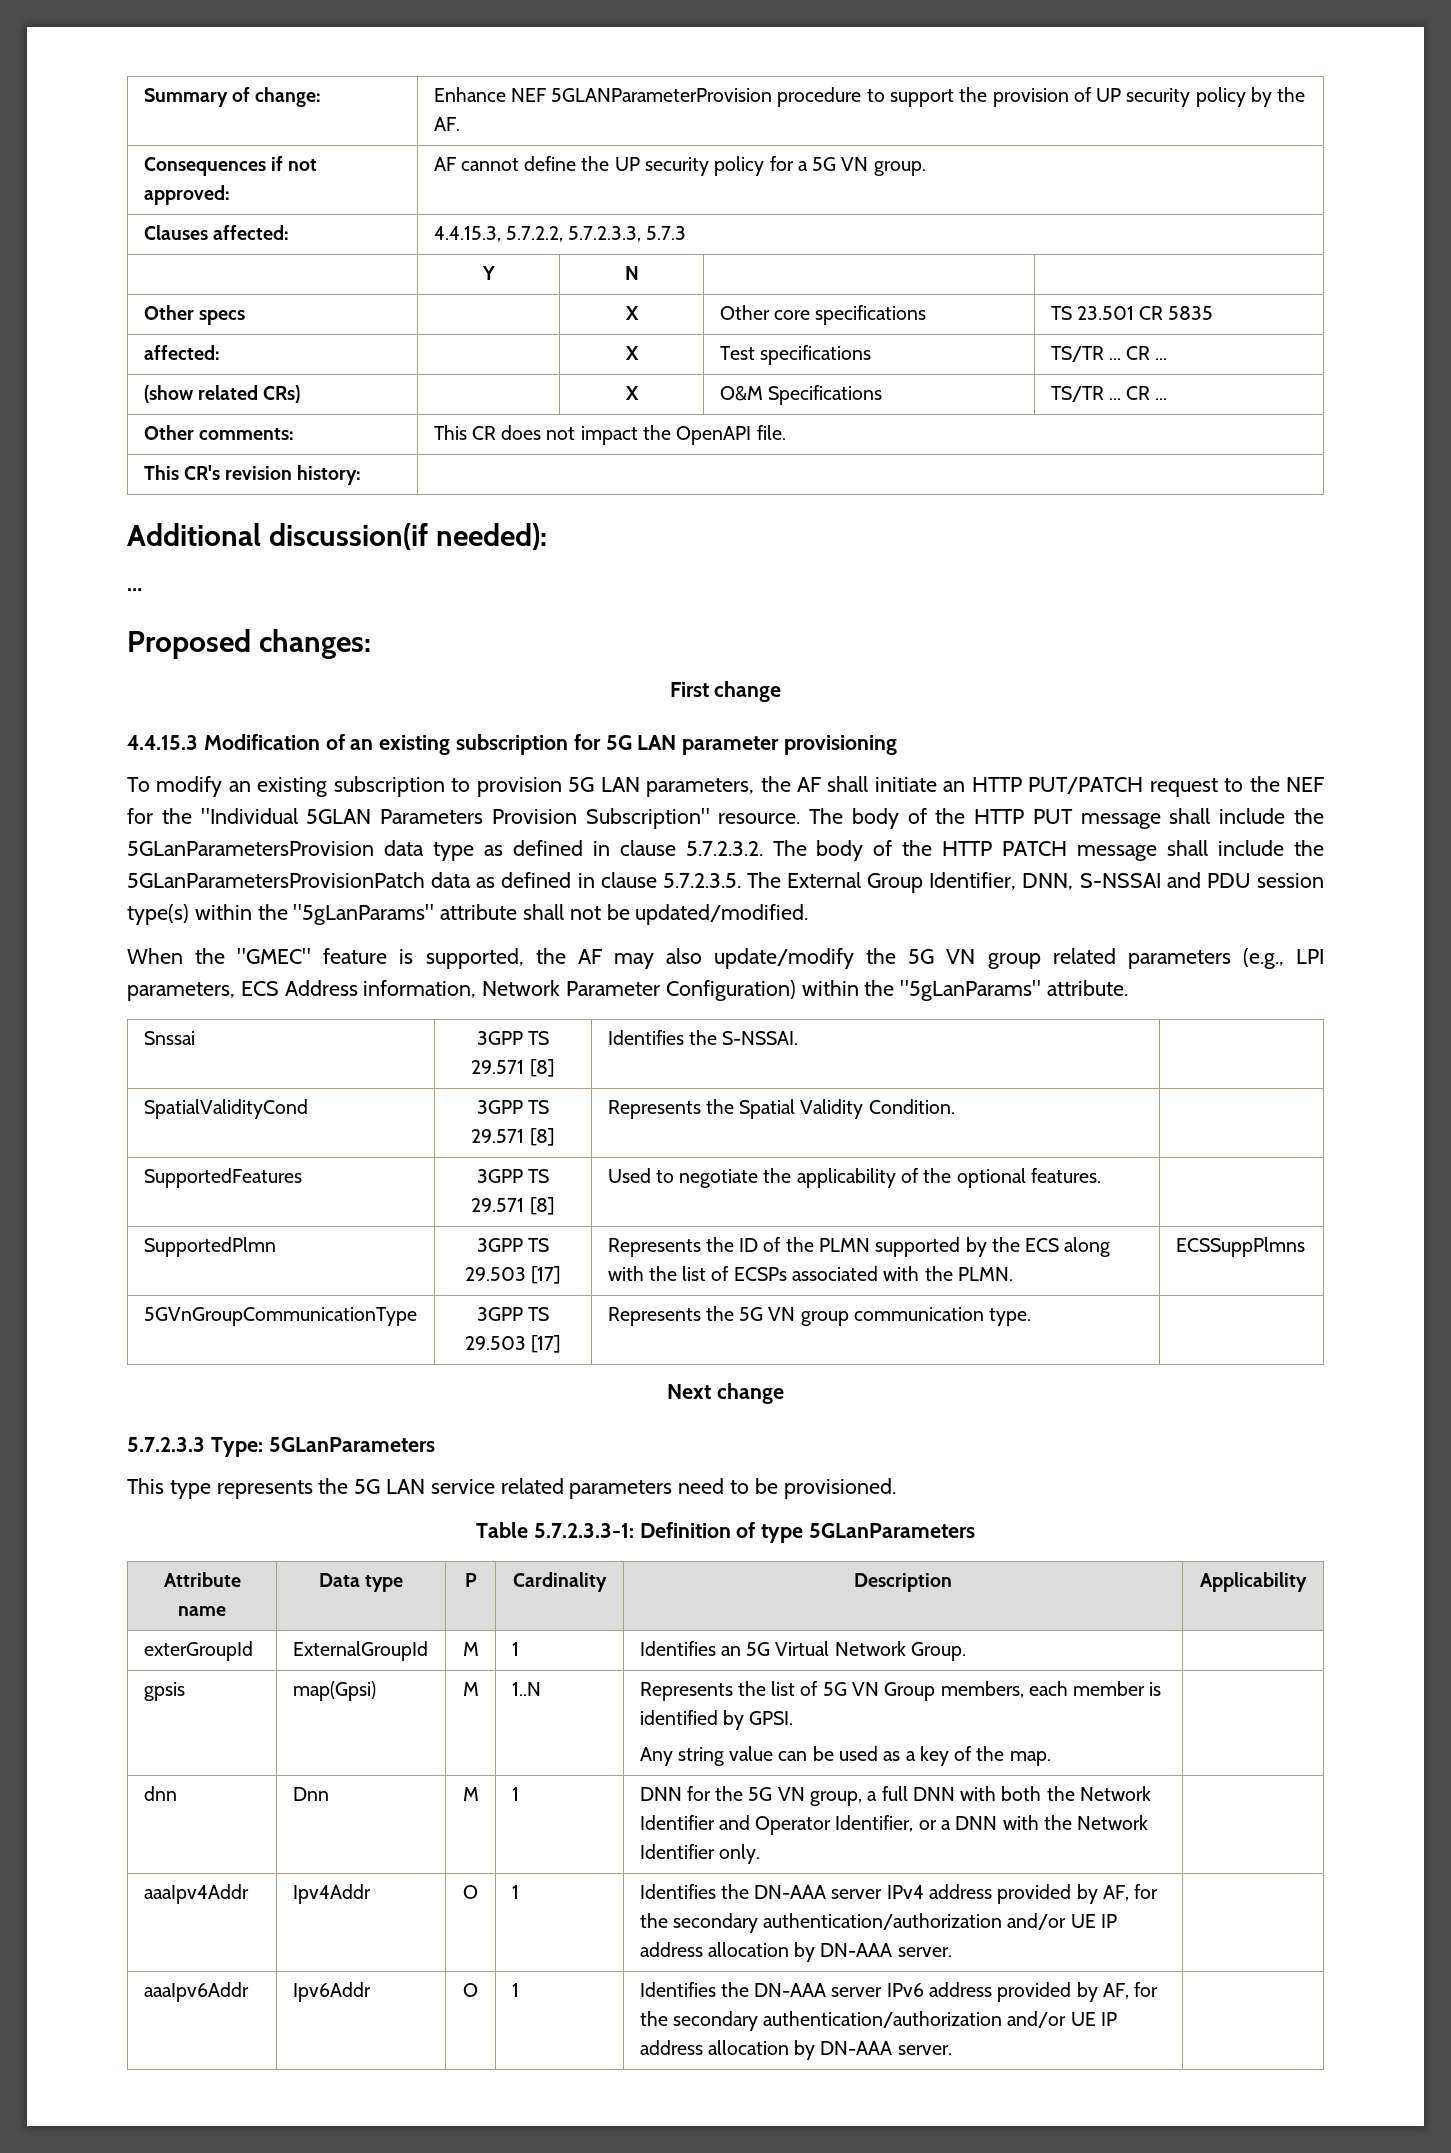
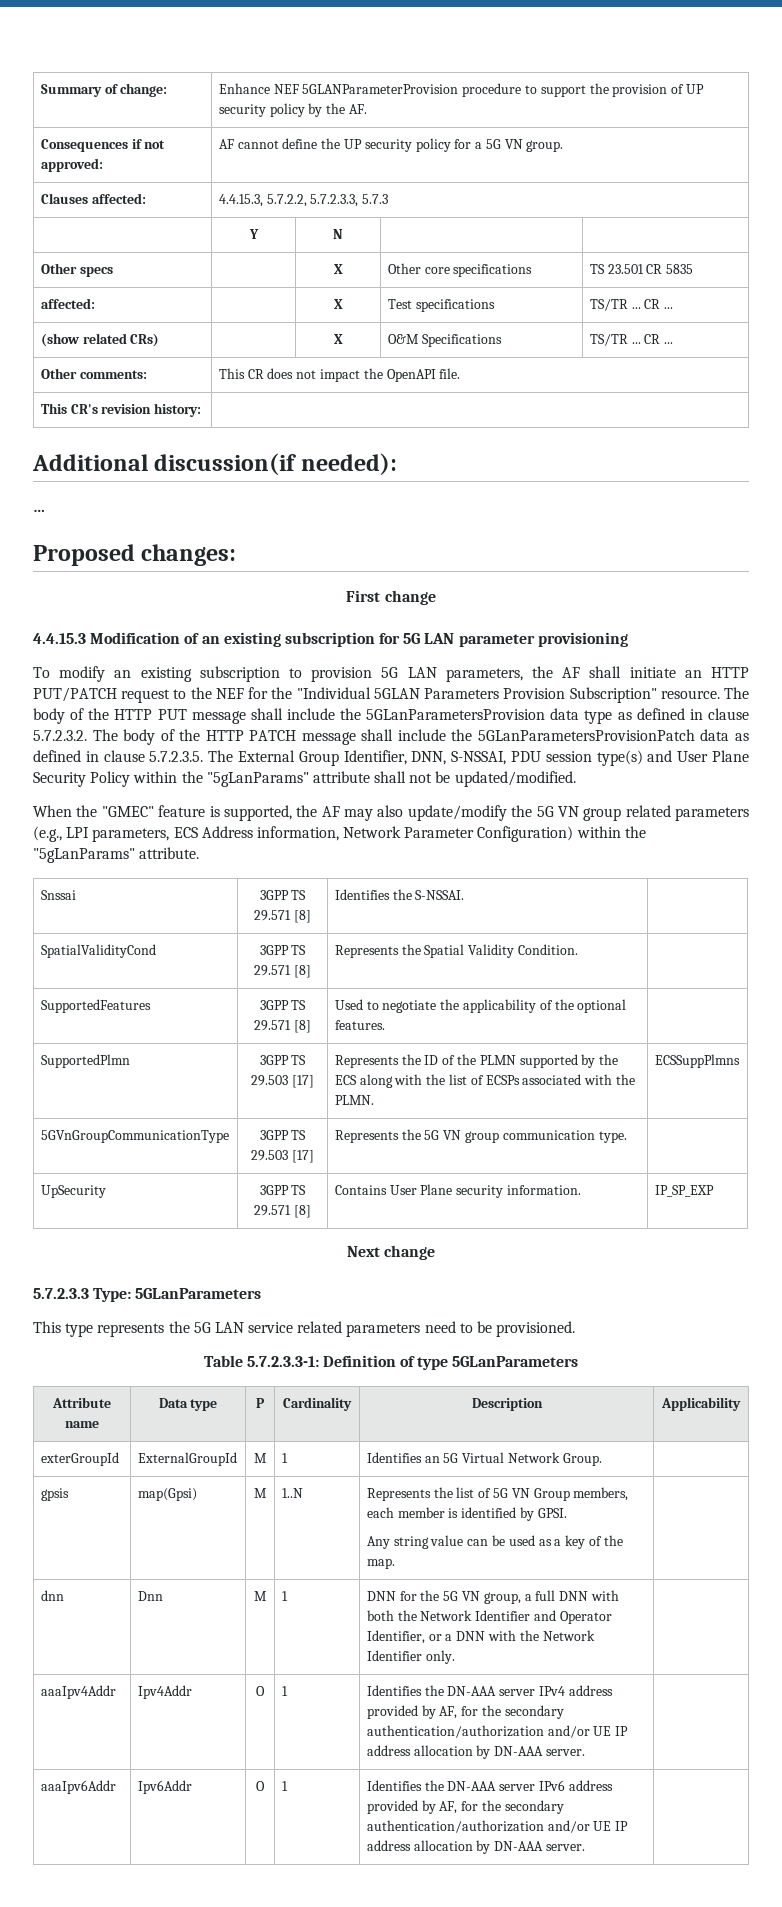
- The body of the HTTP PUT message shall include the 5GLanParametersProvision data type as defined in clause 5.7.2.3.2. The body of the HTTP PATCH message shall include the 5GLanParametersProvisionPatch data as defined in clause 5.7.2.3.5. The External Group Identifier, DNN, S-NSSAI and PDU session type(s) within the "5gLanParams" attribute shall not be updated/modified.
+ The body of the HTTP PUT message shall include the 5GLanParametersProvision data type as defined in clause 5.7.2.3.2. The body of the HTTP PATCH message shall include the 5GLanParametersProvisionPatch data as defined in clause 5.7.2.3.5. The External Group Identifier, DNN, S-NSSAI, PDU session type(s) and User Plane Security Policy within the "5gLanParams" attribute shall not be updated/modified.
+ UpSecurity | 3GPP TS 29.571 [8] | Contains User Plane security information. | IP_SP_EXP

